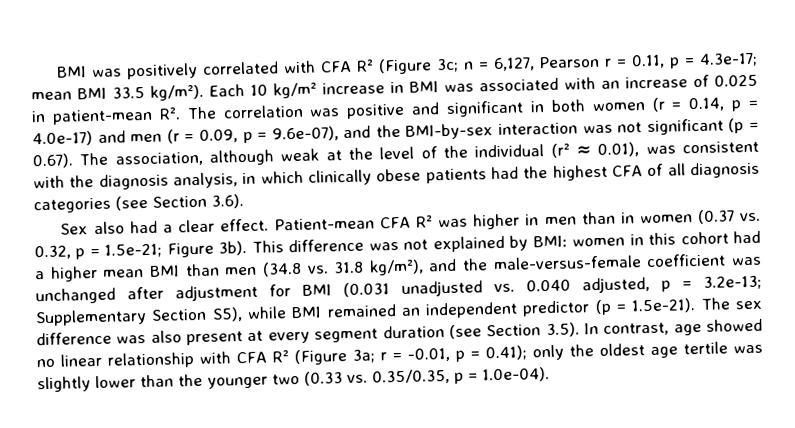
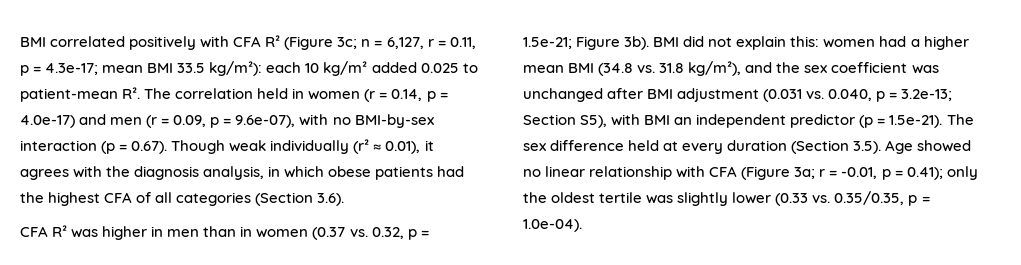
- BMI was positively correlated with CFA R² (Figure 3c;
+ BMI correlated positively with CFA R² (Figure 3c;
- n = 6,127, Pearson r = 0.11, p = 4.3e-17;
+ n = 6,127, r = 0.11, p = 4.3e-17;
- mean BMI 33.5 kg/m²). Each 10 kg/m² increase in BMI was associated with an increase of 0.025 in patient-mean R². The correlation was positive and significant in both women (r = 0.14, p = 4.0e-17) and men (r = 0.09, p = 9.6e-07), and the BMI-by-sex interaction was not significant (p = 0.67). The association, although weak at the level of the individual (r² ≈ 0.01), was consistent with the diagnosis analysis, in which clinically obese patients had the highest CFA of all diagnosis categories (see Section 3.6).
- Sex also had a clear effect. Patient-mean CFA R² was higher in men than in women (0.37 vs. 0.32, p = 1.5e-21;
+ mean BMI 33.5 kg/m²): each 10 kg/m² added 0.025 to patient-mean R². The correlation held in women (r = 0.14, p = 4.0e-17) and men (r = 0.09, p = 9.6e-07), with no BMI-by-sex interaction (p = 0.67). Though weak individually (r² ≈ 0.01), it agrees with the diagnosis analysis, in which obese patients had the highest CFA of all categories (Section 3.6).
+ CFA R² was higher in men than in women (0.37 vs. 0.32, p = 1.5e-21;
- This difference was not explained by BMI: women in this cohort had a higher mean BMI than men (34.8 vs. 31.8 kg/m²), and the male-versus-female coefficient was unchanged after adjustment for BMI (0.031 unadjusted vs. 0.040 adjusted, p = 3.2e-13; Supplementary Section S5), while BMI remained an independent predictor (p = 1.5e-21). The sex difference was also present at every segment duration (see Section 3.5). In contrast, age showed no linear relationship with CFA R² (Figure 3a; r = -0.01, p = 0.41); only the oldest age tertile was slightly lower than the younger two (0.33 vs. 0.35/0.35, p = 1.0e-04).
+ BMI did not explain this: women had a higher mean BMI (34.8 vs. 31.8 kg/m²), and the sex coefficient was unchanged after BMI adjustment (0.031 vs. 0.040, p = 3.2e-13; Section S5), with BMI an independent predictor (p = 1.5e-21). The sex difference held at every duration (Section 3.5). Age showed no linear relationship with CFA (Figure 3a; r = -0.01, p = 0.41); only the oldest tertile was slightly lower (0.33 vs. 0.35/0.35, p = 1.0e-04).

